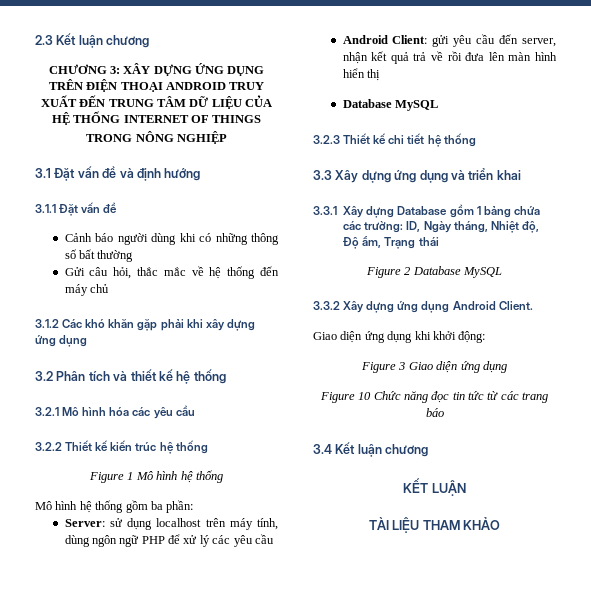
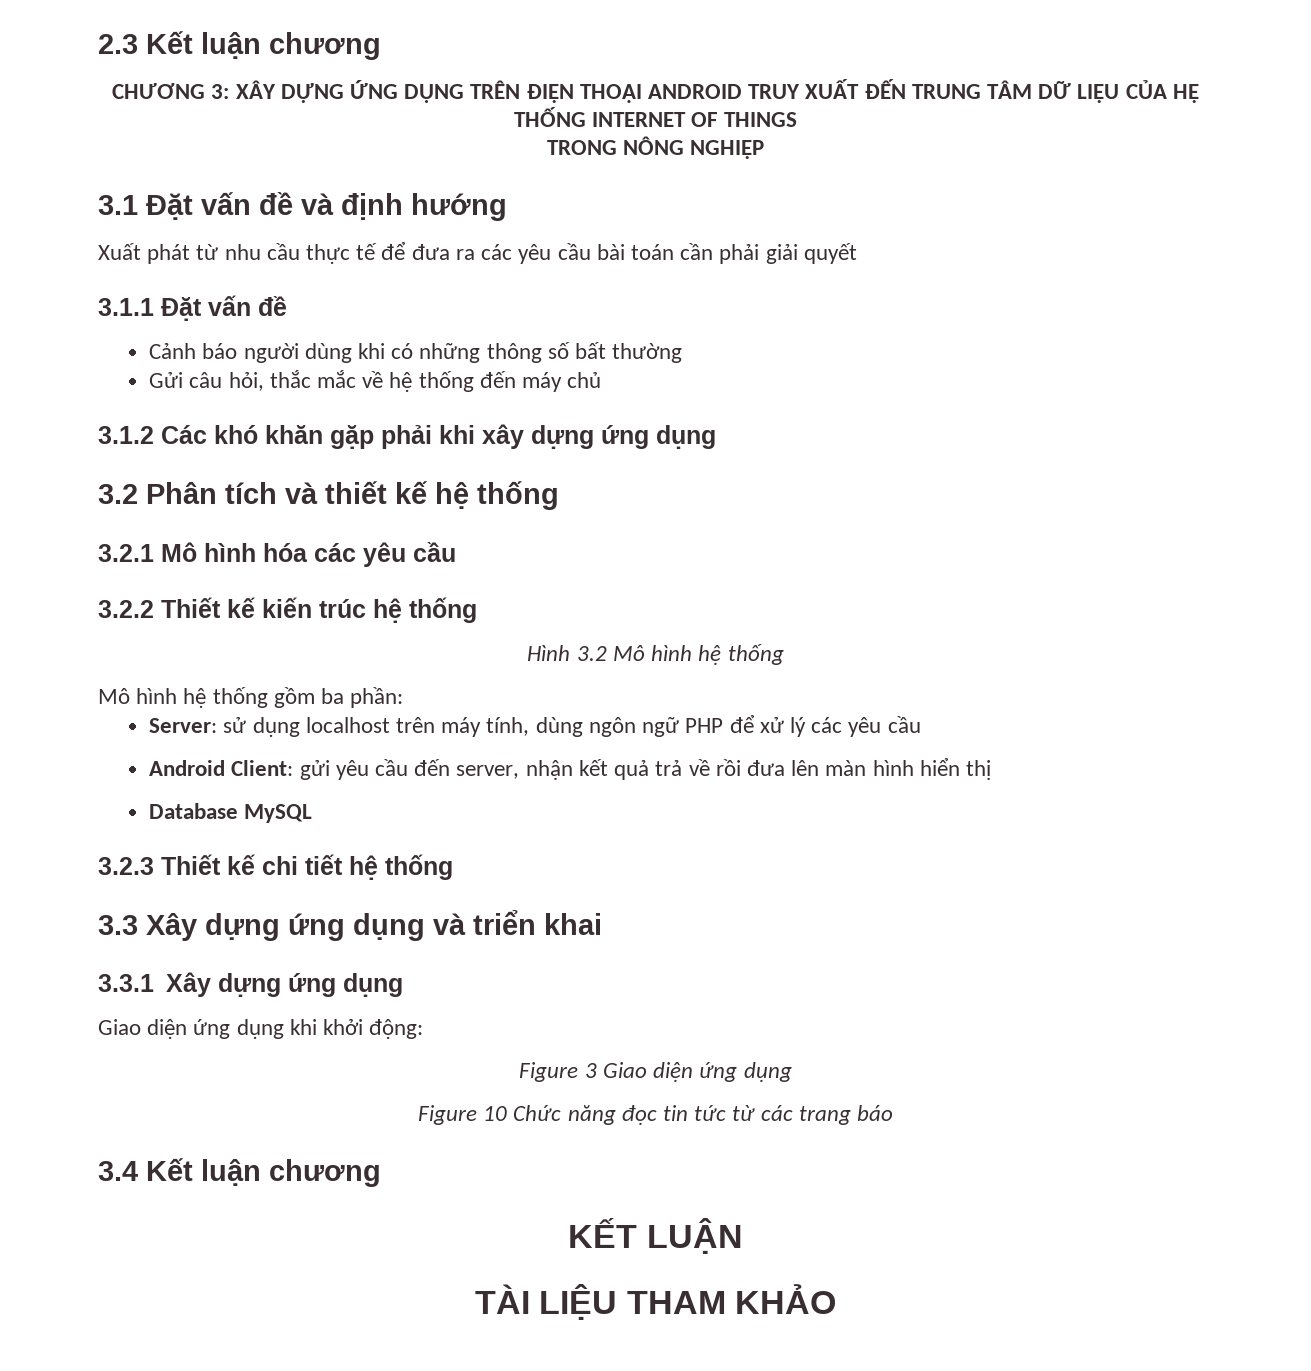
+ Xuất phát từ nhu cầu thực tế để đưa ra các yêu cầu bài toán cần phải giải quyết
- Figure 1 Mô hình hệ thống
+ Hình 3.2 Mô hình hệ thống
- 3.3.1 Xây dựng Database gồm 1 bảng chứa các trường: ID, Ngày tháng, Nhiệt độ, Độ ẩm, Trạng thái
- Figure 2 Database MySQL
- 3.3.2 Xây dựng ứng dụng Android Client.
+ 3.3.1 Xây dựng ứng dụng

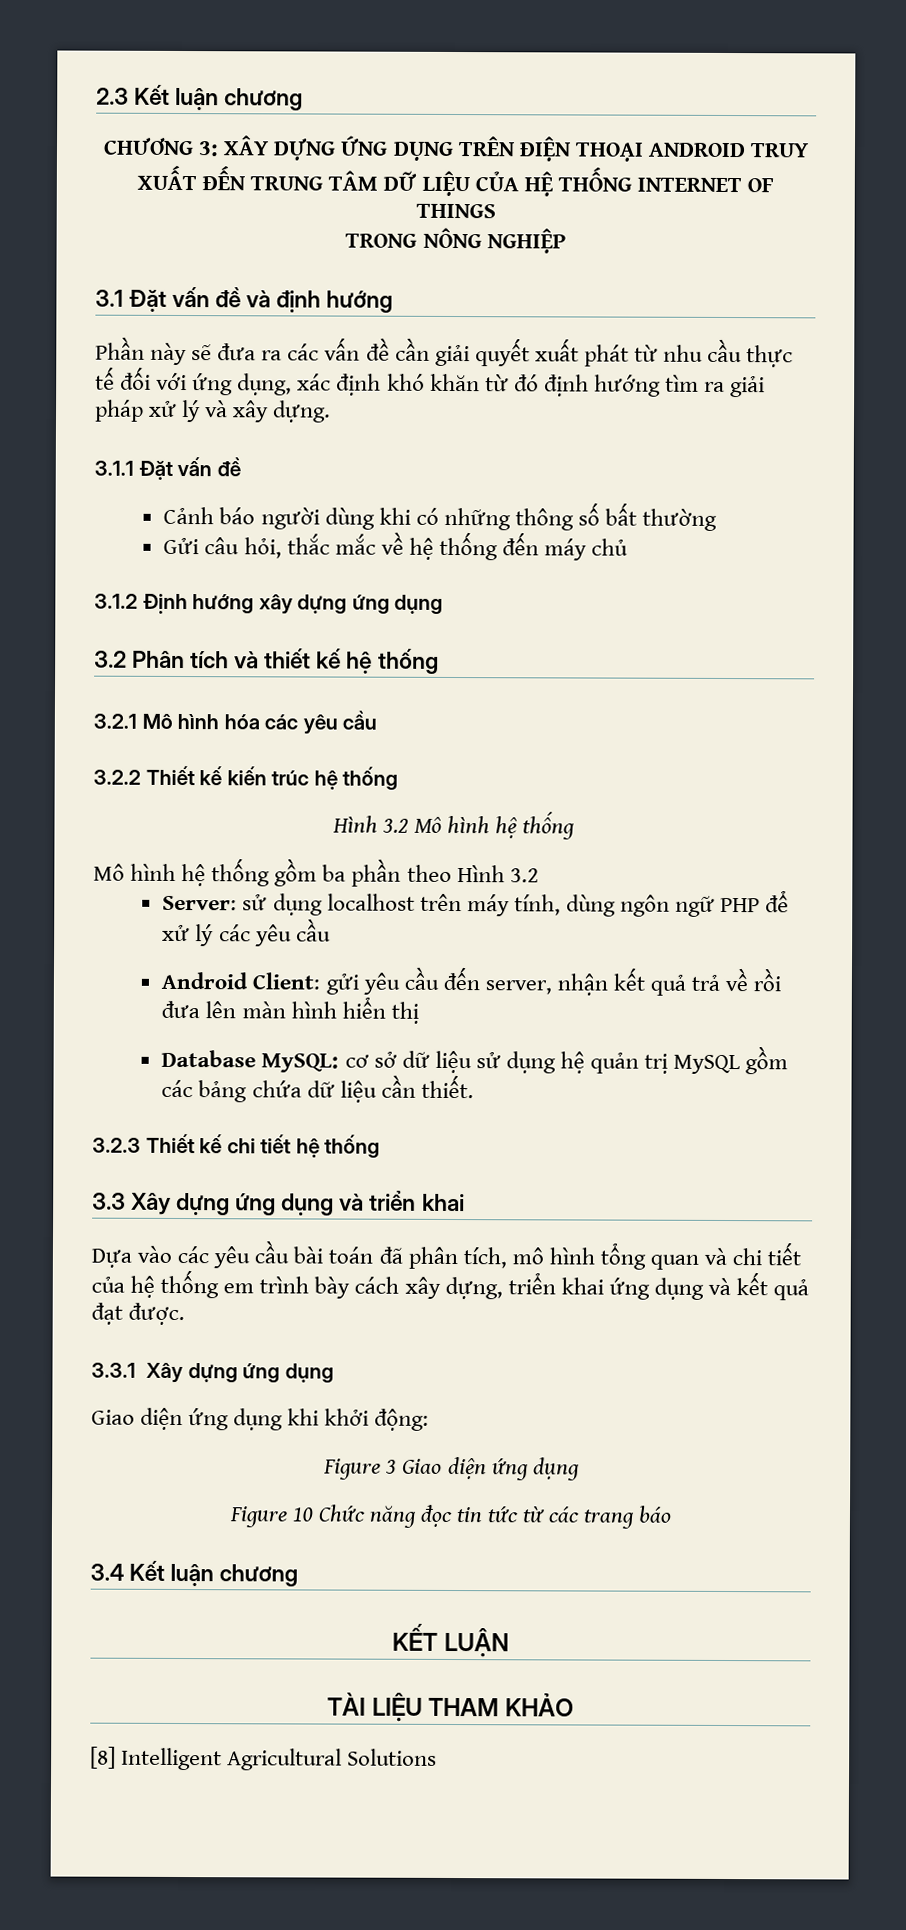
- Xuất phát từ nhu cầu thực tế để đưa ra các yêu cầu bài toán cần phải giải quyết
+ Phần này sẽ đưa ra các vấn đề cần giải quyết xuất phát từ nhu cầu thực tế đối với ứng dụng, xác định khó khăn từ đó định hướng tìm ra giải pháp xử lý và xây dựng.
- 3.1.2 Các khó khăn gặp phải khi xây dựng ứng dụng
+ 3.1.2 Định hướng xây dựng ứng dụng
- Mô hình hệ thống gồm ba phần:
+ Mô hình hệ thống gồm ba phần theo Hình 3.2
- Database MySQL
+ Database MySQL: cơ sở dữ liệu sử dụng hệ quản trị MySQL gồm các bảng chứa dữ liệu cần thiết.
+ Dựa vào các yêu cầu bài toán đã phân tích, mô hình tổng quan và chi tiết của hệ thống em trình bày cách xây dựng, triển khai ứng dụng và kết quả đạt được.
+ [8] Intelligent Agricultural Solutions

